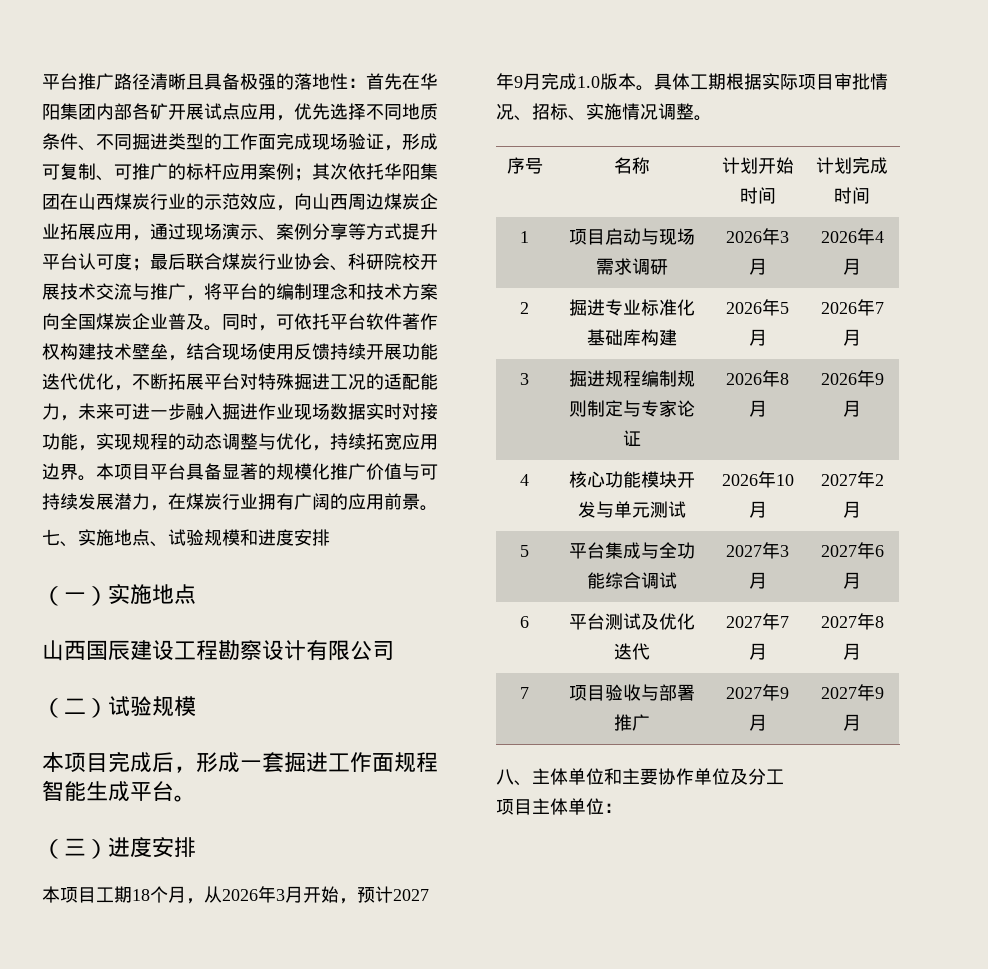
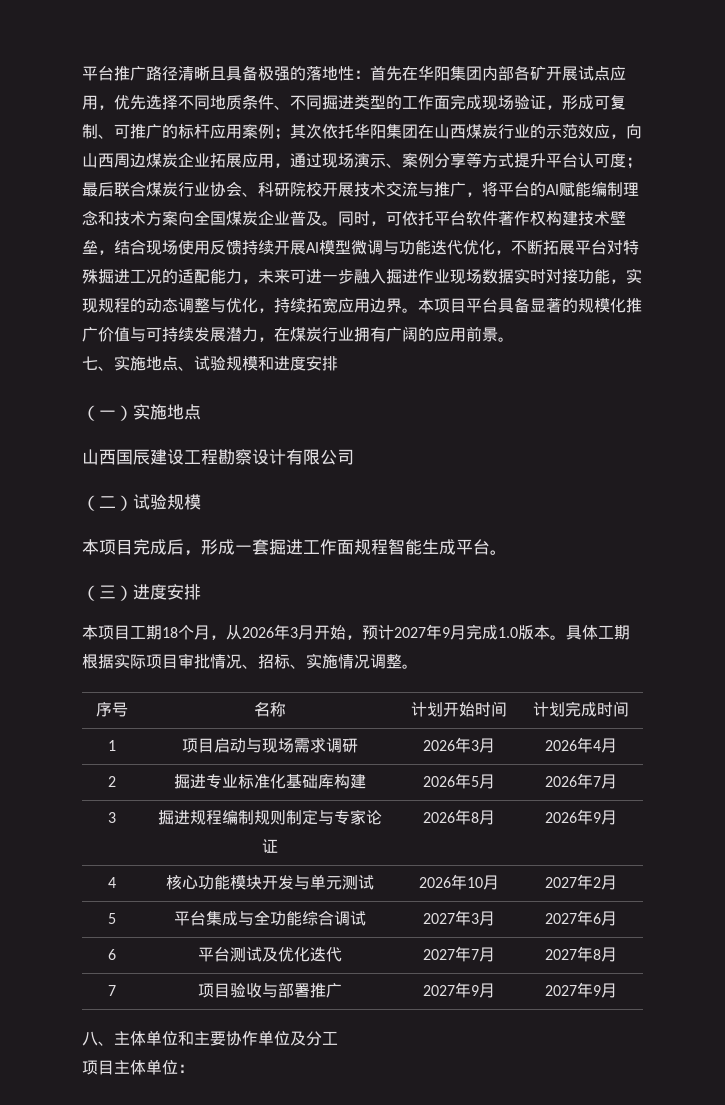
- 最后联合煤炭行业协会、科研院校开展技术交流与推广，将平台的编制理念和技术方案向全国煤炭企业普及。
+ 最后联合煤炭行业协会、科研院校开展技术交流与推广，将平台的AI赋能编制理念和技术方案向全国煤炭企业普及。
- 同时，可依托平台软件著作权构建技术壁垒，结合现场使用反馈持续开展功能迭代优化，不断拓展平台对特殊掘进工况的适配能力，未来可进一步融入掘进作业现场数据实时对接功能，实现规程的动态调整与优化，持续拓宽应用边界。
+ 同时，可依托平台软件著作权构建技术壁垒，结合现场使用反馈持续开展AI模型微调与功能迭代优化，不断拓展平台对特殊掘进工况的适配能力，未来可进一步融入掘进作业现场数据实时对接功能，实现规程的动态调整与优化，持续拓宽应用边界。

